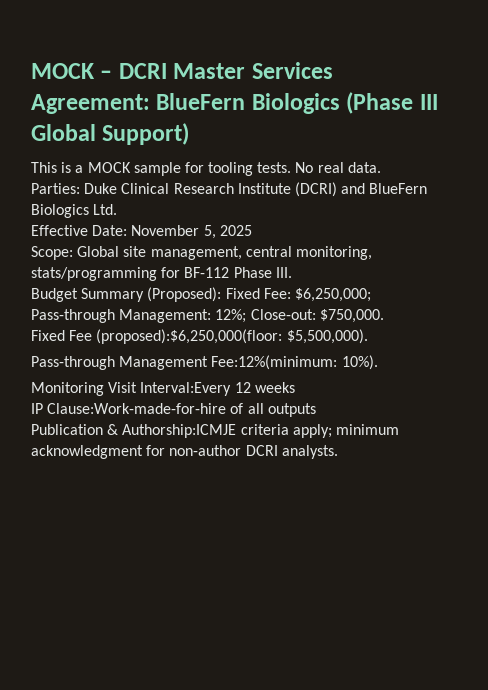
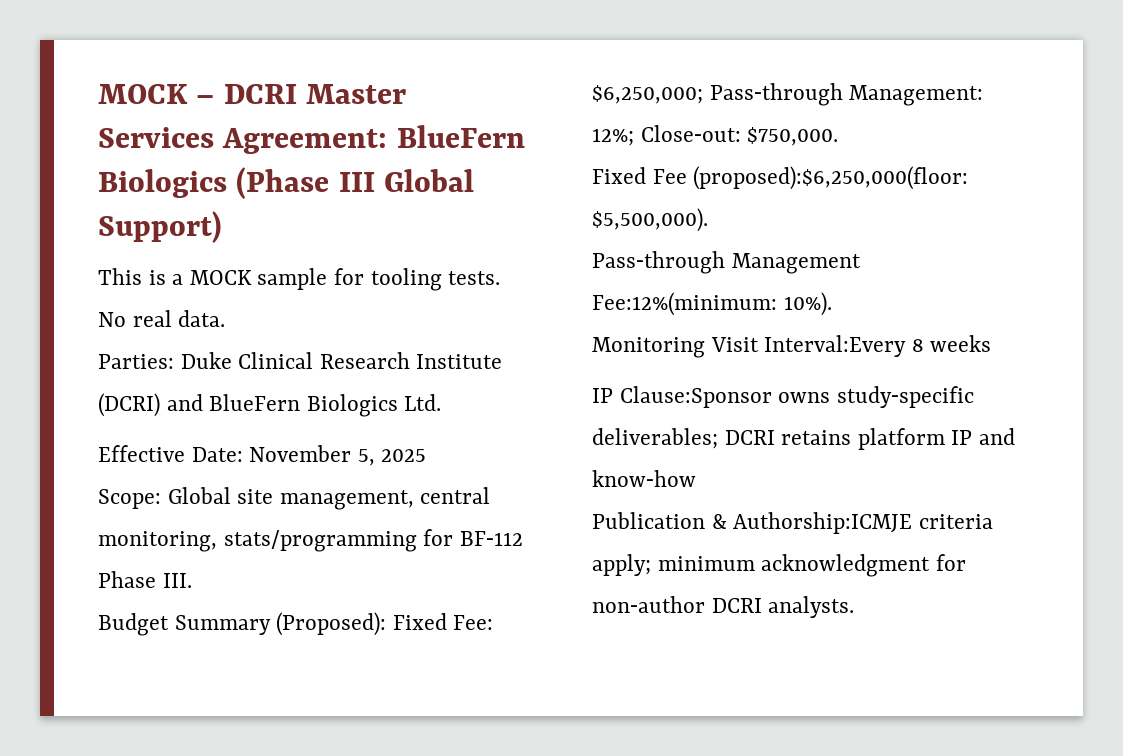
- Monitoring Visit Interval:Every 12 weeks
+ Monitoring Visit Interval:Every 8 weeks
- IP Clause:Work‑made‑for‑hire of all outputs
+ IP Clause:Sponsor owns study‑specific deliverables; DCRI retains platform IP and know‑how

